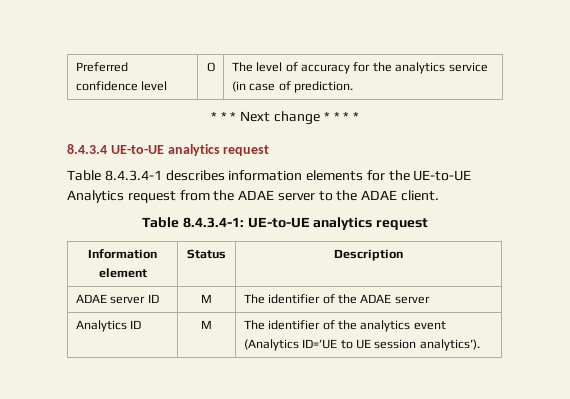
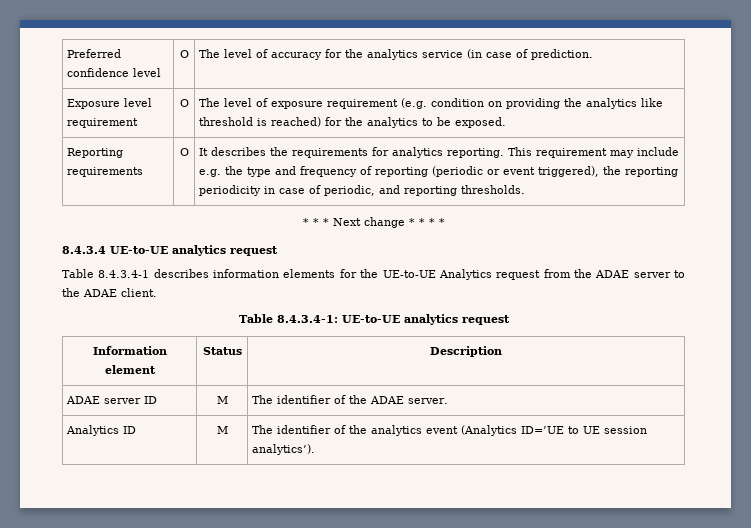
+ Exposure level requirement | O | The level of exposure requirement (e.g. condition on providing the analytics like threshold is reached) for the analytics to be exposed.
+ Reporting requirements | O | It describes the requirements for analytics reporting. This requirement may include e.g. the type and frequency of reporting (periodic or event triggered), the reporting periodicity in case of periodic, and reporting thresholds.
- ADAE server ID | M | The identifier of the ADAE server
+ ADAE server ID | M | The identifier of the ADAE server.

